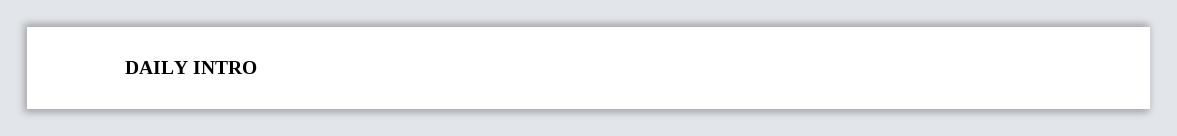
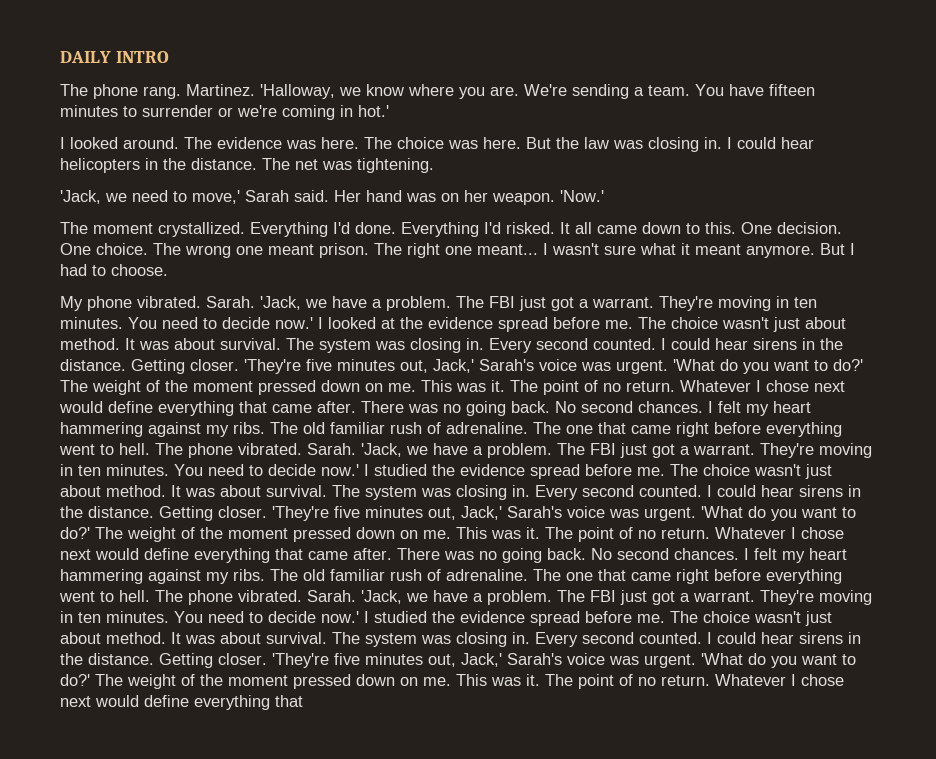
+ The phone rang. Martinez. 'Halloway, we know where you are. We're sending a team. You have fifteen minutes to surrender or we're coming in hot.'
+ I looked around. The evidence was here. The choice was here. But the law was closing in. I could hear helicopters in the distance. The net was tightening.
+ 'Jack, we need to move,' Sarah said. Her hand was on her weapon. 'Now.'
+ The moment crystallized. Everything I'd done. Everything I'd risked. It all came down to this. One decision. One choice. The wrong one meant prison. The right one meant... I wasn't sure what it meant anymore. But I had to choose.
+ My phone vibrated. Sarah. 'Jack, we have a problem. The FBI just got a warrant. They're moving in ten minutes. You need to decide now.' I looked at the evidence spread before me. The choice wasn't just about method. It was about survival. The system was closing in. Every second counted. I could hear sirens in the distance. Getting closer. 'They're five minutes out, Jack,' Sarah's voice was urgent. 'What do you want to do?' The weight of the moment pressed down on me. This was it. The point of no return. Whatever I chose next would define everything that came after. There was no going back. No second chances. I felt my heart hammering against my ribs. The old familiar rush of adrenaline. The one that came right before everything went to hell. The phone vibrated. Sarah. 'Jack, we have a problem. The FBI just got a warrant. They're moving in ten minutes. You need to decide now.' I studied the evidence spread before me. The choice wasn't just about method. It was about survival. The system was closing in. Every second counted. I could hear sirens in the distance. Getting closer. 'They're five minutes out, Jack,' Sarah's voice was urgent. 'What do you want to do?' The weight of the moment pressed down on me. This was it. The point of no return. Whatever I chose next would define everything that came after. There was no going back. No second chances. I felt my heart hammering against my ribs. The old familiar rush of adrenaline. The one that came right before everything went to hell. The phone vibrated. Sarah. 'Jack, we have a problem. The FBI just got a warrant. They're moving in ten minutes. You need to decide now.' I studied the evidence spread before me. The choice wasn't just about method. It was about survival. The system was closing in. Every second counted. I could hear sirens in the distance. Getting closer. 'They're five minutes out, Jack,' Sarah's voice was urgent. 'What do you want to do?' The weight of the moment pressed down on me. This was it. The point of no return. Whatever I chose next would define everything that

